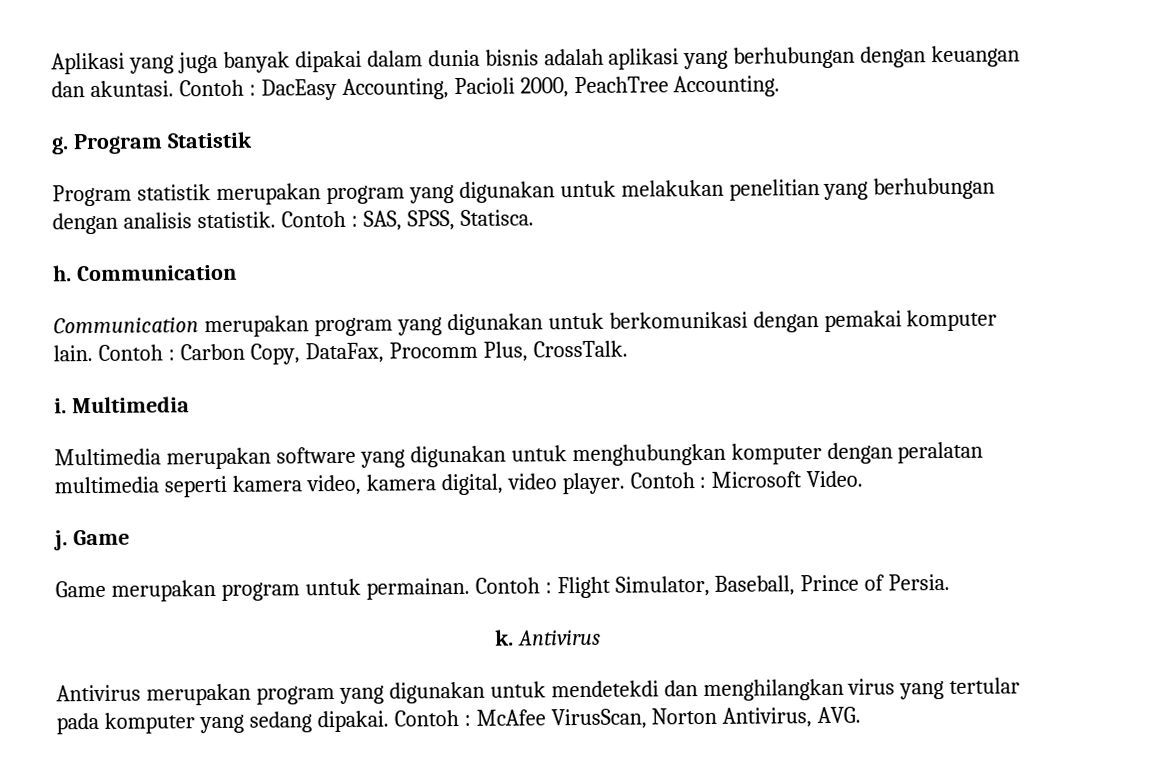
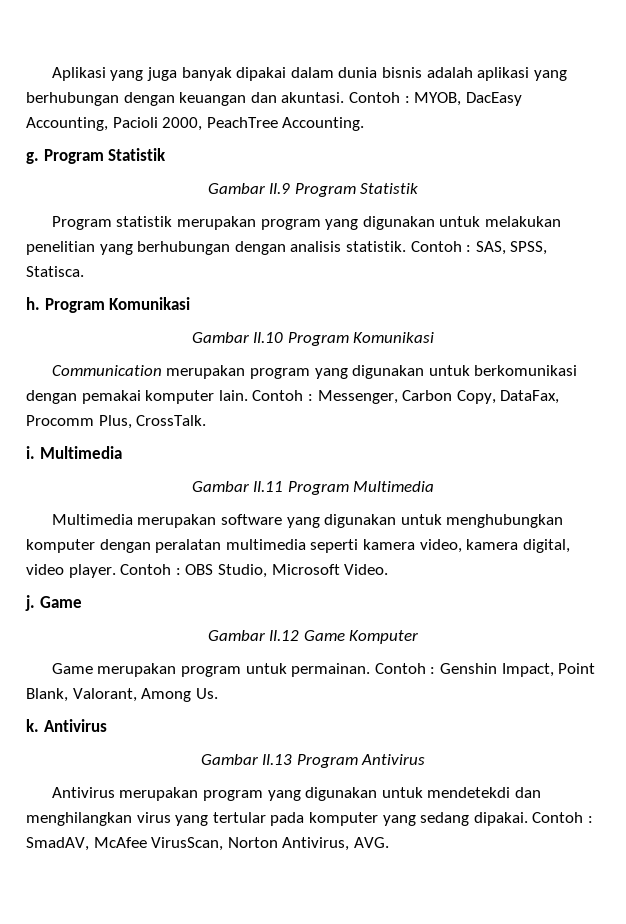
- Contoh : DacEasy Accounting, Pacioli 2000, PeachTree Accounting.
+ Contoh : MYOB, DacEasy Accounting, Pacioli 2000, PeachTree Accounting.
+ Gambar II.9 Program Statistik
- h. Communication
+ h. Program Komunikasi
+ Gambar II.10 Program Komunikasi
- Contoh : Carbon Copy, DataFax, Procomm Plus, CrossTalk.
+ Contoh : Messenger, Carbon Copy, DataFax, Procomm Plus, CrossTalk.
+ Gambar II.11 Program Multimedia
- Contoh : Microsoft Video.
+ Contoh : OBS Studio, Microsoft Video.
+ Gambar II.12 Game Komputer
- Contoh : Flight Simulator, Baseball, Prince of Persia.
+ Contoh : Genshin Impact, Point Blank, Valorant, Among Us.
  k. Antivirus
+ Gambar II.13 Program Antivirus
- Contoh : McAfee VirusScan, Norton Antivirus, AVG.
+ Contoh : SmadAV, McAfee VirusScan, Norton Antivirus, AVG.

